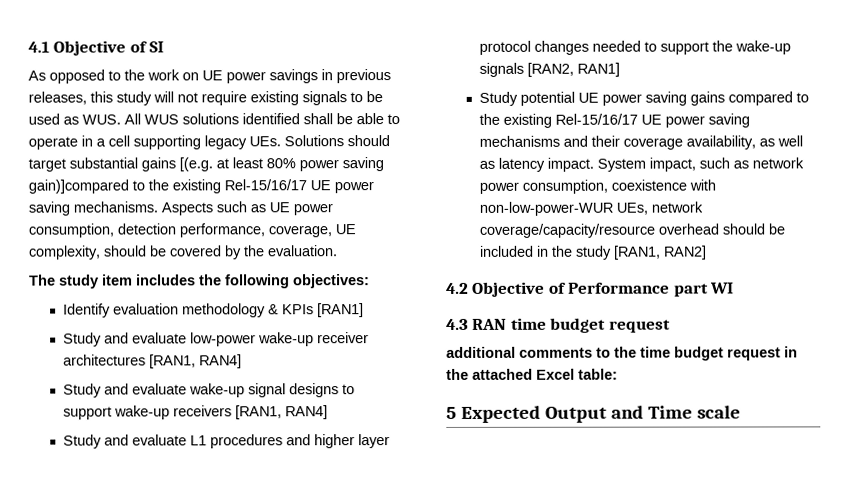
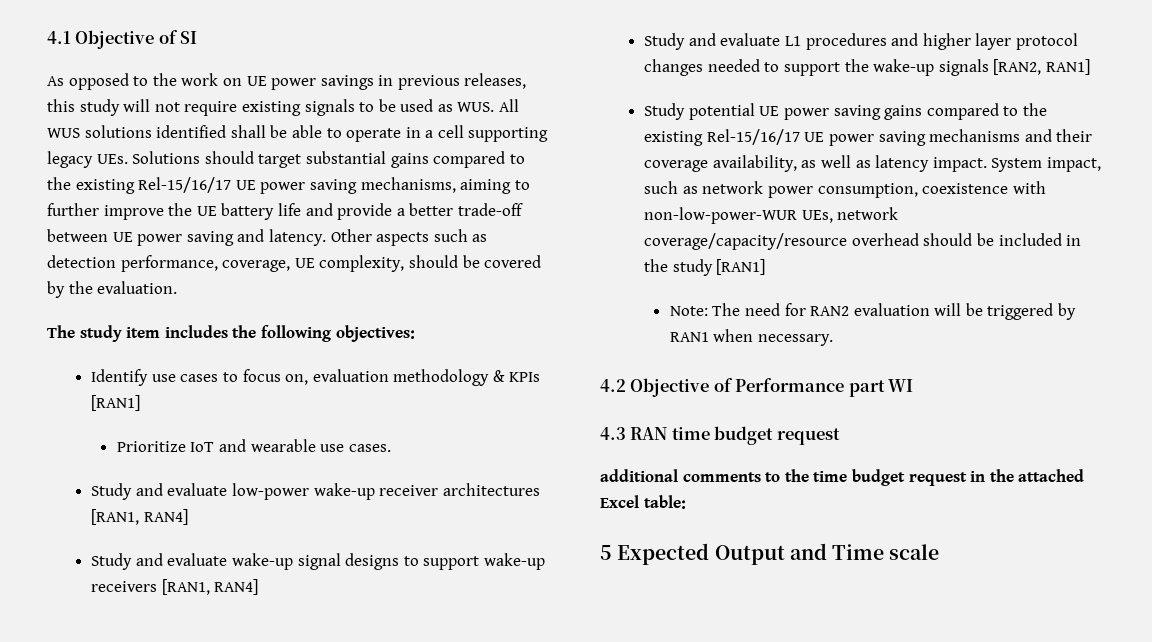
- As opposed to the work on UE power savings in previous releases, this study will not require existing signals to be used as WUS. All WUS solutions identified shall be able to operate in a cell supporting legacy UEs. Solutions should target substantial gains [(e.g. at least 80% power saving gain)]compared to the existing Rel-15/16/17 UE power saving mechanisms. Aspects such as UE power consumption, detection performance, coverage, UE complexity, should be covered by the evaluation.
+ As opposed to the work on UE power savings in previous releases, this study will not require existing signals to be used as WUS. All WUS solutions identified shall be able to operate in a cell supporting legacy UEs. Solutions should target substantial gains compared to the existing Rel-15/16/17 UE power saving mechanisms, aiming to further improve the UE battery life and provide a better trade-off between UE power saving and latency. Other aspects such as detection performance, coverage, UE complexity, should be covered by the evaluation.
- Identify evaluation methodology & KPIs [RAN1]
+ Identify use cases to focus on, evaluation methodology & KPIs [RAN1]
+ Prioritize IoT and wearable use cases.
- System impact, such as network power consumption, coexistence with non-low-power-WUR UEs, network coverage/capacity/resource overhead should be included in the study [RAN1, RAN2]
+ System impact, such as network power consumption, coexistence with non-low-power-WUR UEs, network coverage/capacity/resource overhead should be included in the study [RAN1]
+ Note: The need for RAN2 evaluation will be triggered by RAN1 when necessary.

